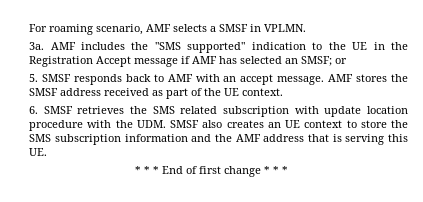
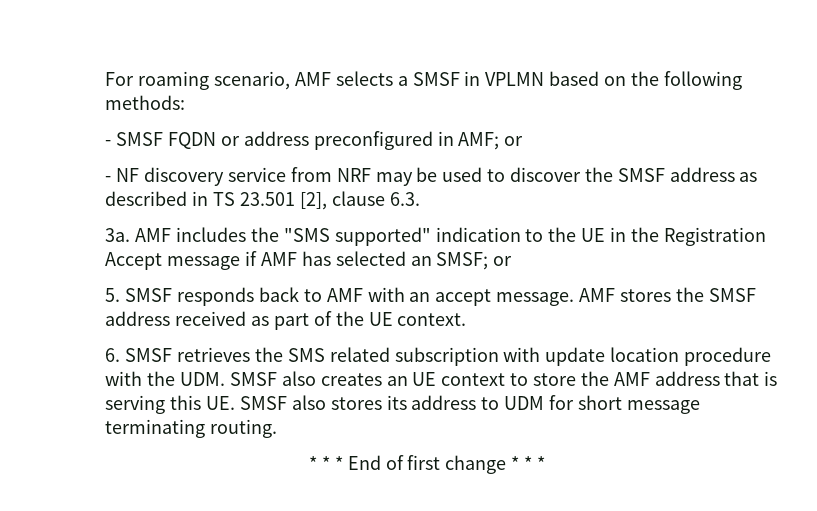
- For roaming scenario, AMF selects a SMSF in VPLMN.
+ For roaming scenario, AMF selects a SMSF in VPLMN based on the following methods:
+ - SMSF FQDN or address preconfigured in AMF; or
+ - NF discovery service from NRF may be used to discover the SMSF address as described in TS 23.501 [2], clause 6.3.
- 6. SMSF retrieves the SMS related subscription with update location procedure with the UDM. SMSF also creates an UE context to store the SMS subscription information and the AMF address that is serving this UE.
+ 6. SMSF retrieves the SMS related subscription with update location procedure with the UDM. SMSF also creates an UE context to store the AMF address that is serving this UE. SMSF also stores its address to UDM for short message terminating routing.

